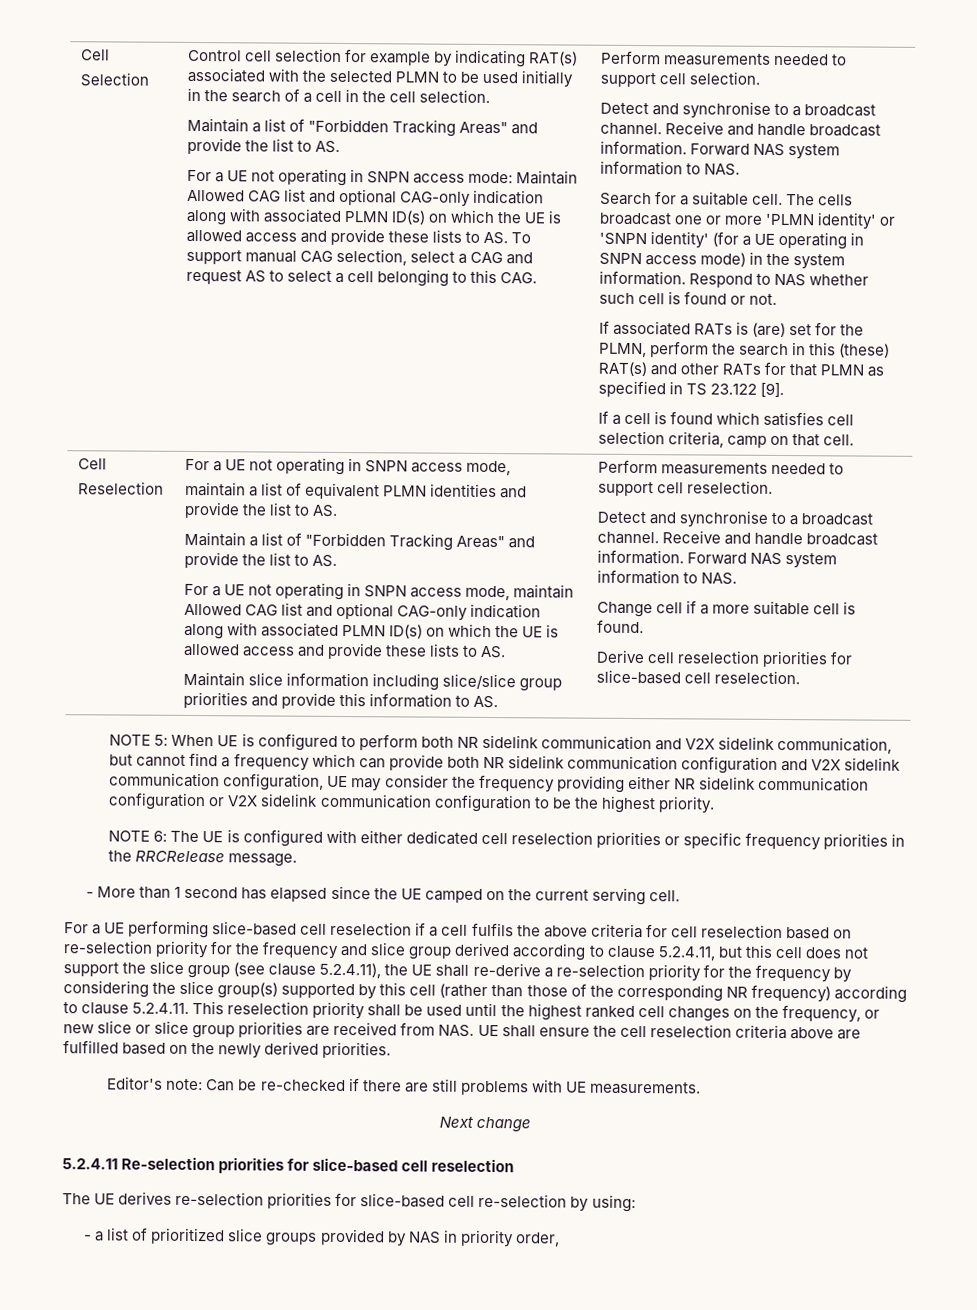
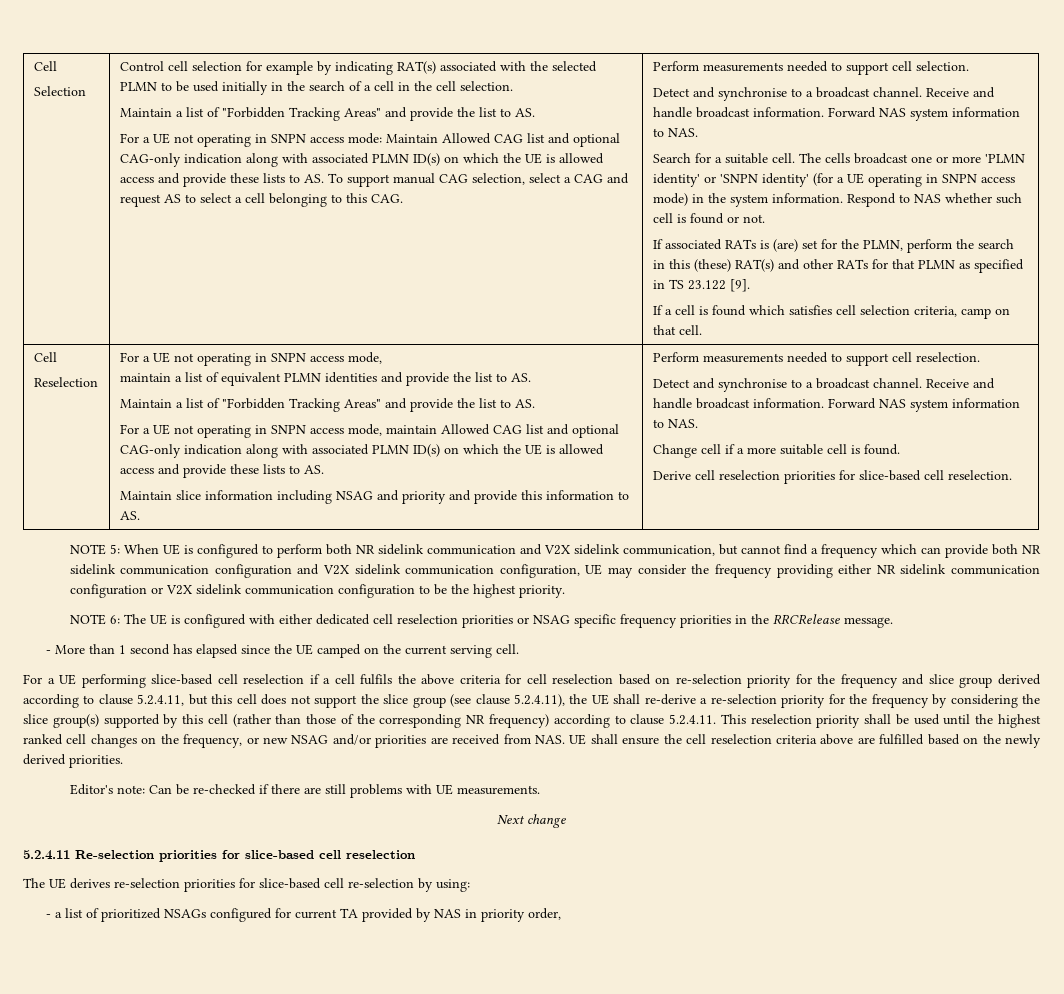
- Maintain slice information including slice/slice group priorities and provide this information to AS.
+ Maintain slice information including NSAG and priority and provide this information to AS.
- NOTE 6: The UE is configured with either dedicated cell reselection priorities or specific frequency priorities in the RRCRelease message.
+ NOTE 6: The UE is configured with either dedicated cell reselection priorities or NSAG specific frequency priorities in the RRCRelease message.
- For a UE performing slice-based cell reselection if a cell fulfils the above criteria for cell reselection based on re-selection priority for the frequency and slice group derived according to clause 5.2.4.11, but this cell does not support the slice group (see clause 5.2.4.11), the UE shall re-derive a re-selection priority for the frequency by considering the slice group(s) supported by this cell (rather than those of the corresponding NR frequency) according to clause 5.2.4.11. This reselection priority shall be used until the highest ranked cell changes on the frequency, or new slice or slice group priorities are received from NAS. UE shall ensure the cell reselection criteria above are fulfilled based on the newly derived priorities.
+ For a UE performing slice-based cell reselection if a cell fulfils the above criteria for cell reselection based on re-selection priority for the frequency and slice group derived according to clause 5.2.4.11, but this cell does not support the slice group (see clause 5.2.4.11), the UE shall re-derive a re-selection priority for the frequency by considering the slice group(s) supported by this cell (rather than those of the corresponding NR frequency) according to clause 5.2.4.11. This reselection priority shall be used until the highest ranked cell changes on the frequency, or new NSAG and/or priorities are received from NAS. UE shall ensure the cell reselection criteria above are fulfilled based on the newly derived priorities.
- - a list of prioritized slice groups provided by NAS in priority order,
+ - a list of prioritized NSAGs configured for current TA provided by NAS in priority order,

